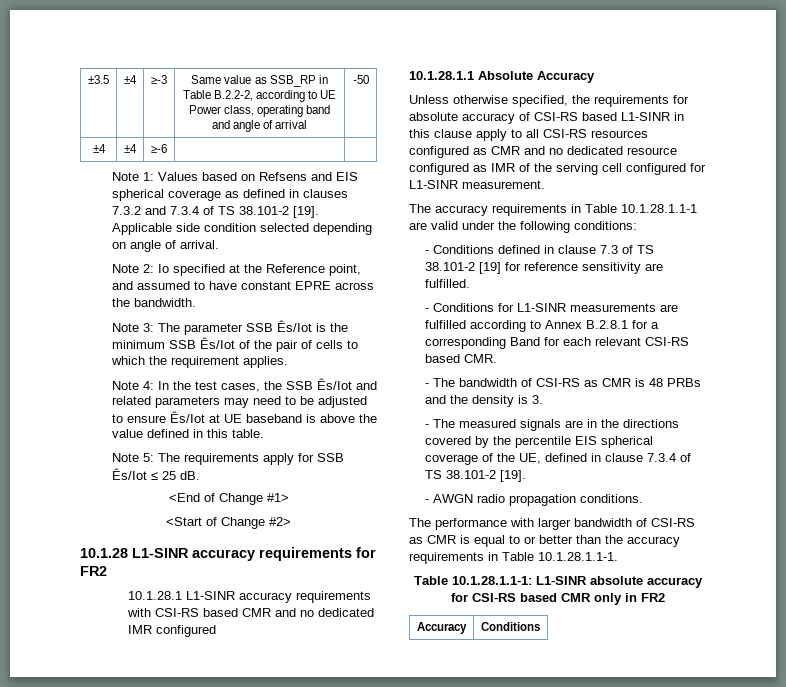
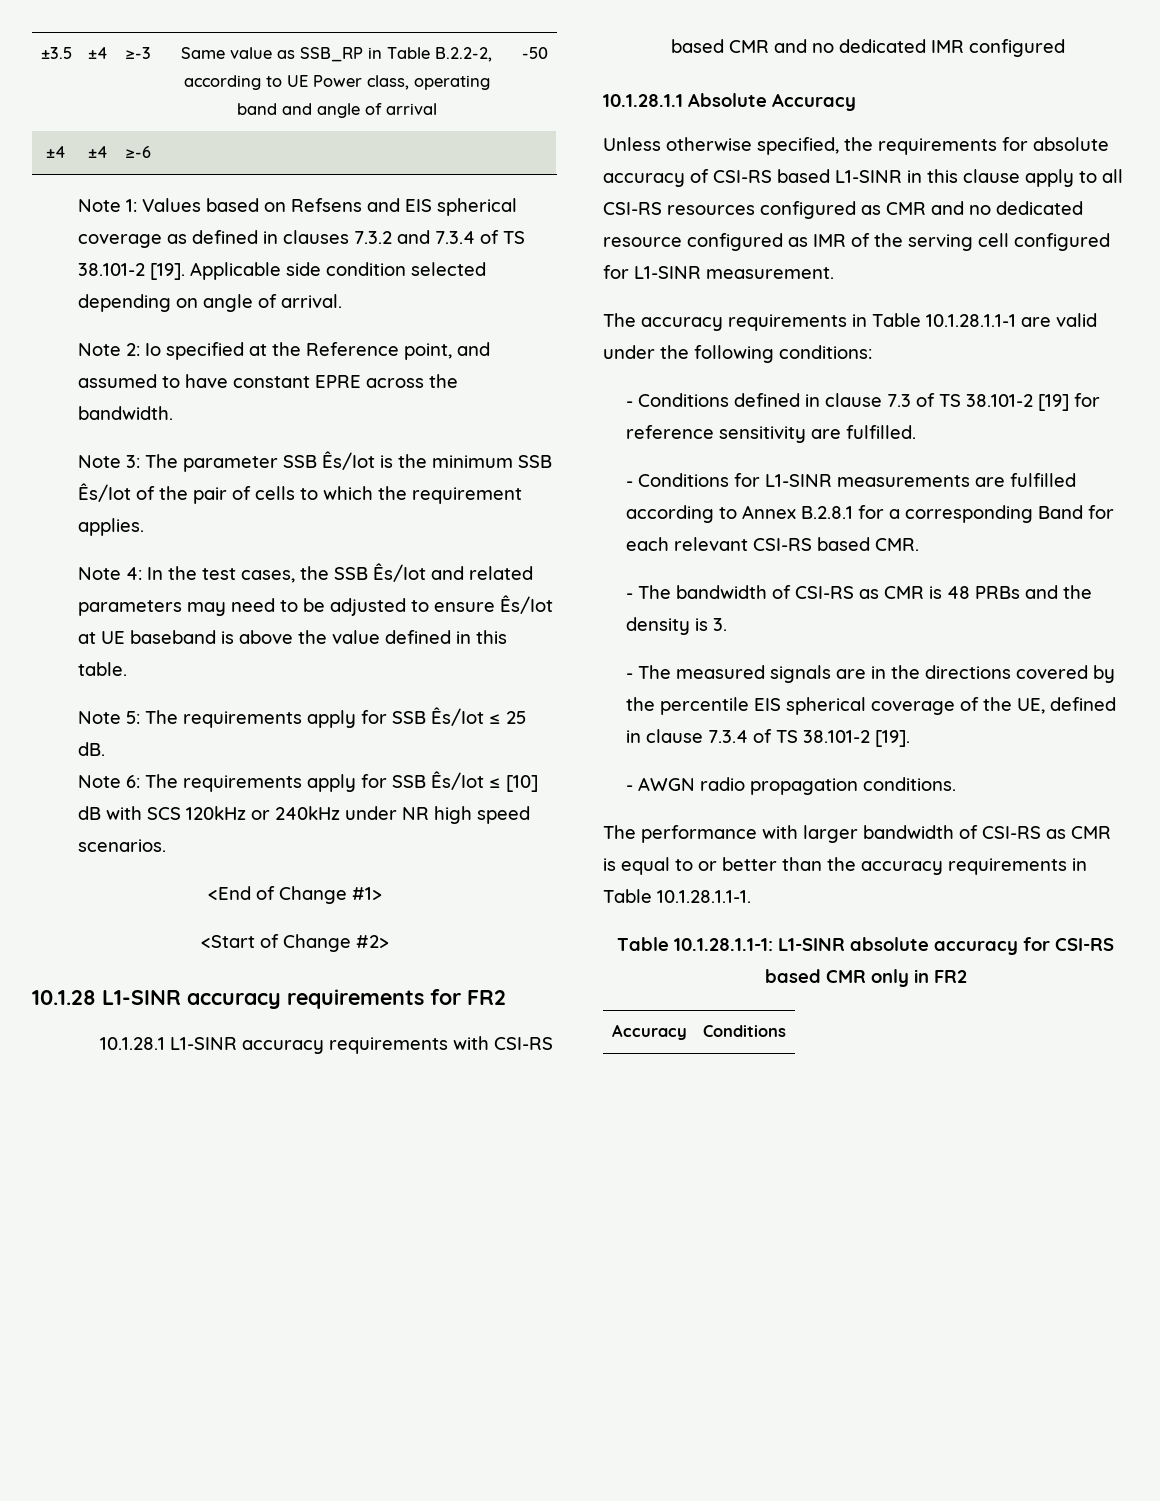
+ Note 6: The requirements apply for SSB Ês/Iot ≤ [10] dB with SCS 120kHz or 240kHz under NR high speed scenarios.

